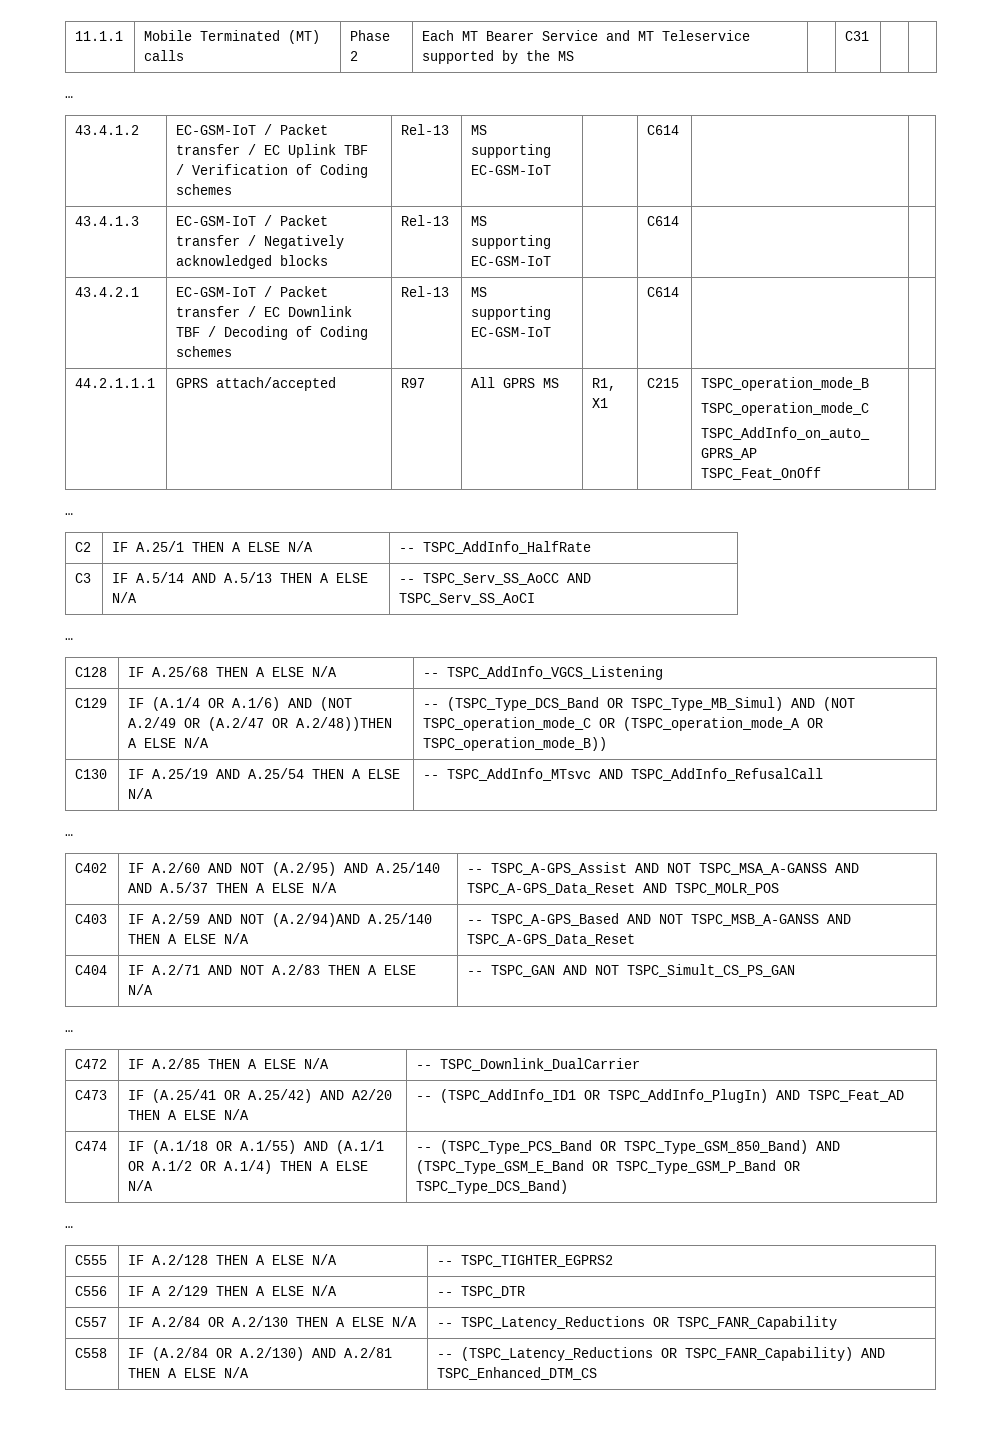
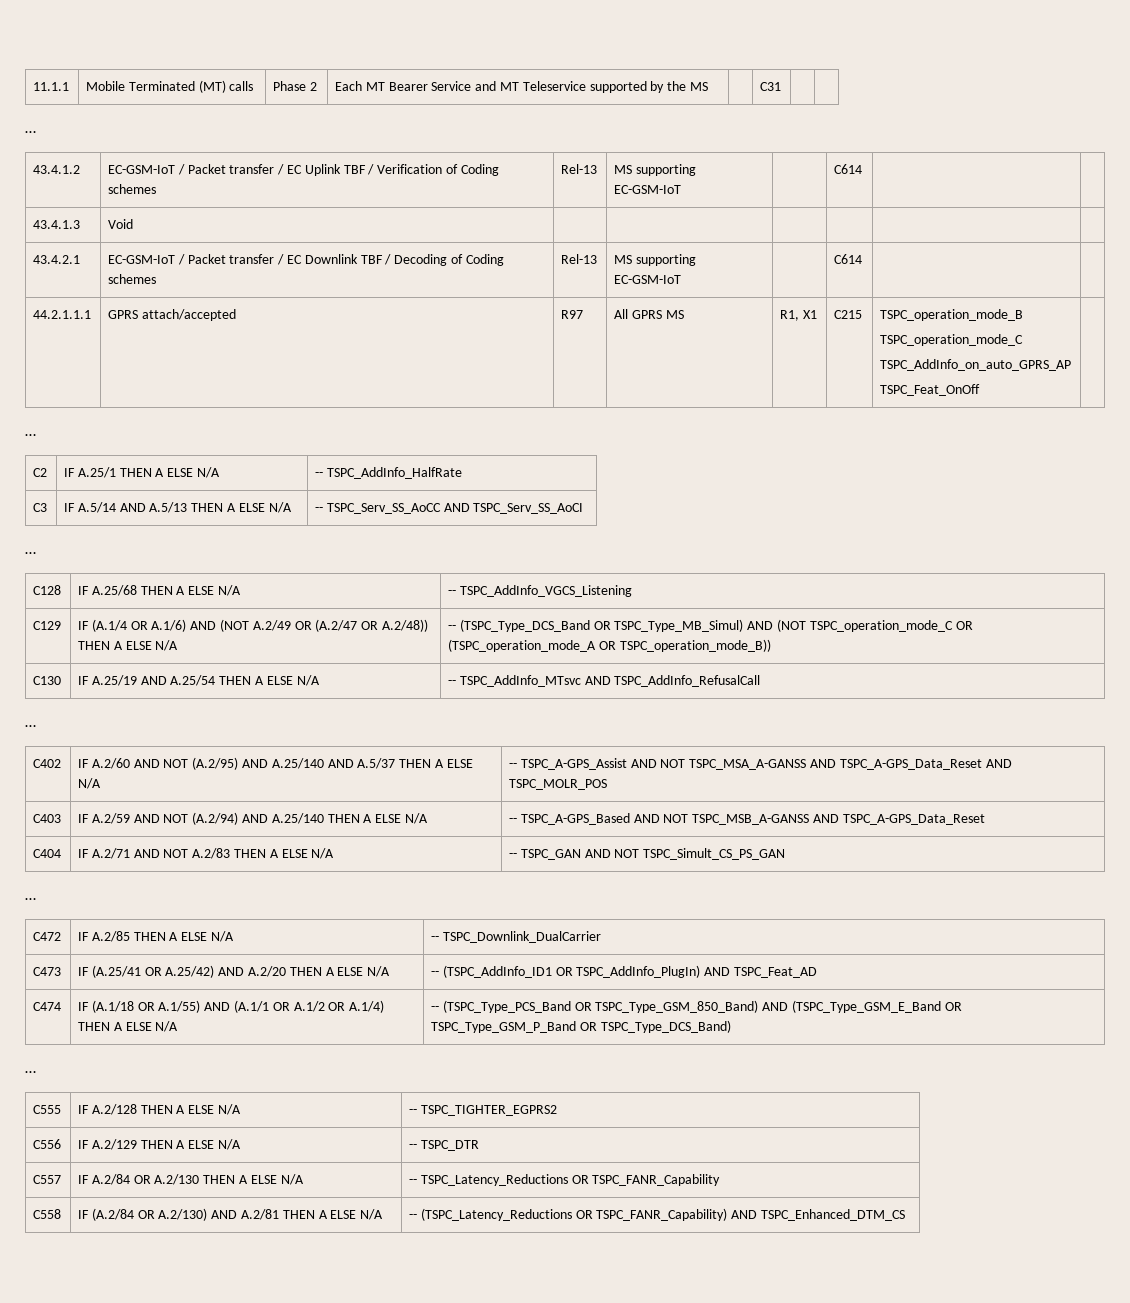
- 43.4.1.3 | EC-GSM-IoT / Packet transfer / Negatively acknowledged blocks | Rel-13 | MS supporting EC-GSM-IoT | | C614 | |
+ 43.4.1.3 | Void | | | | | |
- C129 | IF (A.1/4 OR A.1/6) AND (NOT A.2/49 OR (A.2/47 OR A.2/48))THEN A ELSE N/A | -- (TSPC_Type_DCS_Band OR TSPC_Type_MB_Simul) AND (NOT TSPC_operation_mode_C OR (TSPC_operation_mode_A OR TSPC_operation_mode_B))
+ C129 | IF (A.1/4 OR A.1/6) AND (NOT A.2/49 OR (A.2/47 OR A.2/48)) THEN A ELSE N/A | -- (TSPC_Type_DCS_Band OR TSPC_Type_MB_Simul) AND (NOT TSPC_operation_mode_C OR (TSPC_operation_mode_A OR TSPC_operation_mode_B))
- C403 | IF A.2/59 AND NOT (A.2/94)AND A.25/140 THEN A ELSE N/A | -- TSPC_A-GPS_Based AND NOT TSPC_MSB_A-GANSS AND TSPC_A-GPS_Data_Reset
+ C403 | IF A.2/59 AND NOT (A.2/94) AND A.25/140 THEN A ELSE N/A | -- TSPC_A-GPS_Based AND NOT TSPC_MSB_A-GANSS AND TSPC_A-GPS_Data_Reset
- C473 | IF (A.25/41 OR A.25/42) AND A2/20 THEN A ELSE N/A | -- (TSPC_AddInfo_ID1 OR TSPC_AddInfo_PlugIn) AND TSPC_Feat_AD
+ C473 | IF (A.25/41 OR A.25/42) AND A.2/20 THEN A ELSE N/A | -- (TSPC_AddInfo_ID1 OR TSPC_AddInfo_PlugIn) AND TSPC_Feat_AD
- C556 | IF A 2/129 THEN A ELSE N/A | -- TSPC_DTR
+ C556 | IF A.2/129 THEN A ELSE N/A | -- TSPC_DTR

